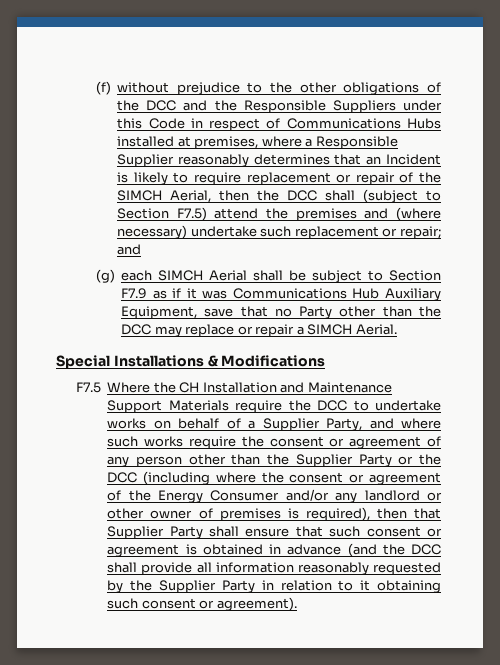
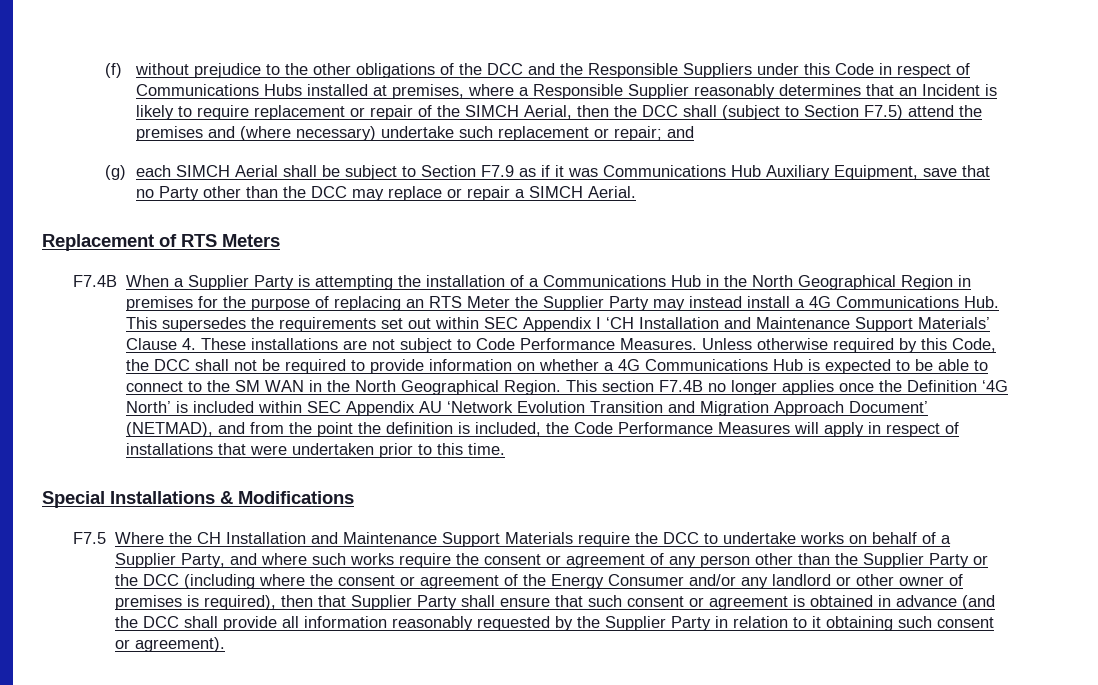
+ Replacement of RTS Meters
+ F7.4B When a Supplier Party is attempting the installation of a Communications Hub in the North Geographical Region in premises for the purpose of replacing an RTS Meter the Supplier Party may instead install a 4G Communications Hub. This supersedes the requirements set out within SEC Appendix I ‘CH Installation and Maintenance Support Materials’ Clause 4. These installations are not subject to Code Performance Measures. Unless otherwise required by this Code, the DCC shall not be required to provide information on whether a 4G Communications Hub is expected to be able to connect to the SM WAN in the North Geographical Region. This section F7.4B no longer applies once the Definition ‘4G North’ is included within SEC Appendix AU ‘Network Evolution Transition and Migration Approach Document’ (NETMAD), and from the point the definition is included, the Code Performance Measures will apply in respect of installations that were undertaken prior to this time.

